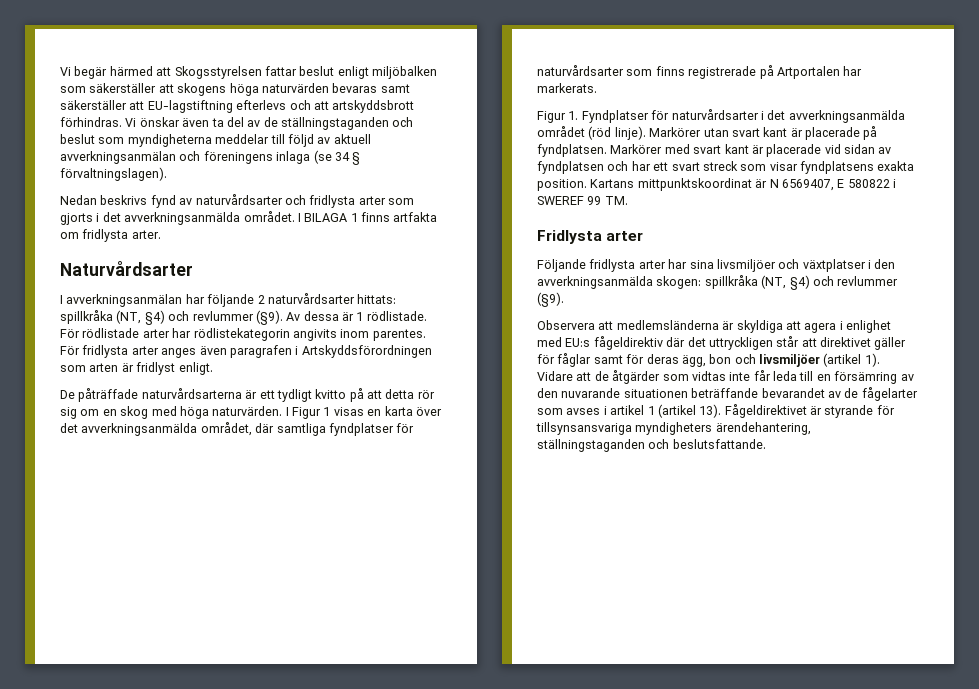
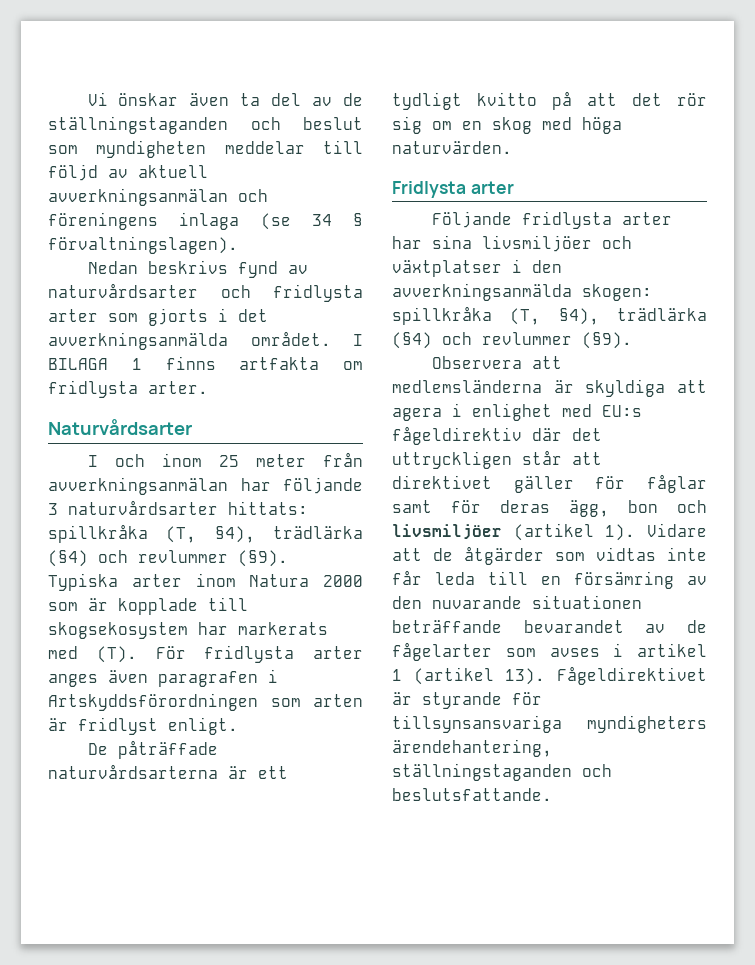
- Vi begär härmed att Skogsstyrelsen fattar beslut enligt miljöbalken som säkerställer att skogens höga naturvärden bevaras samt säkerställer att EU-lagstiftning efterlevs och att artskyddsbrott förhindras. Vi önskar även ta del av de ställningstaganden och beslut som myndigheterna meddelar till följd av aktuell avverkningsanmälan och föreningens inlaga (se 34 § förvaltningslagen).
+ Vi önskar även ta del av de ställningstaganden och beslut som myndigheten meddelar till följd av aktuell avverkningsanmälan och föreningens inlaga (se 34 § förvaltningslagen).
- I avverkningsanmälan har följande 2 naturvårdsarter hittats: spillkråka (NT, §4) och revlummer (§9). Av dessa är 1 rödlistade. För rödlistade arter har rödlistekategorin angivits inom parentes. För fridlysta arter anges även paragrafen i Artskyddsförordningen som arten är fridlyst enligt.
+ I och inom 25 meter från avverkningsanmälan har följande 3 naturvårdsarter hittats: spillkråka (T, §4), trädlärka (§4) och revlummer (§9). Typiska arter inom Natura 2000 som är kopplade till skogsekosystem har markerats med (T). För fridlysta arter anges även paragrafen i Artskyddsförordningen som arten är fridlyst enligt.
- De påträffade naturvårdsarterna är ett tydligt kvitto på att detta rör sig om en skog med höga naturvärden. I Figur 1 visas en karta över det avverkningsanmälda området, där samtliga fyndplatser för naturvårdsarter som finns registrerade på Artportalen har markerats.
- Figur 1. Fyndplatser för naturvårdsarter i det avverkningsanmälda området (röd linje). Markörer utan svart kant är placerade på fyndplatsen. Markörer med svart kant är placerade vid sidan av fyndplatsen och har ett svart streck som visar fyndplatsens exakta position. Kartans mittpunktskoordinat är N 6569407, E 580822 i SWEREF 99 TM.
+ De påträffade naturvårdsarterna är ett tydligt kvitto på att det rör sig om en skog med höga naturvärden.
- Följande fridlysta arter har sina livsmiljöer och växtplatser i den avverkningsanmälda skogen: spillkråka (NT, §4) och revlummer (§9).
+ Följande fridlysta arter har sina livsmiljöer och växtplatser i den avverkningsanmälda skogen: spillkråka (T, §4), trädlärka (§4) och revlummer (§9).

